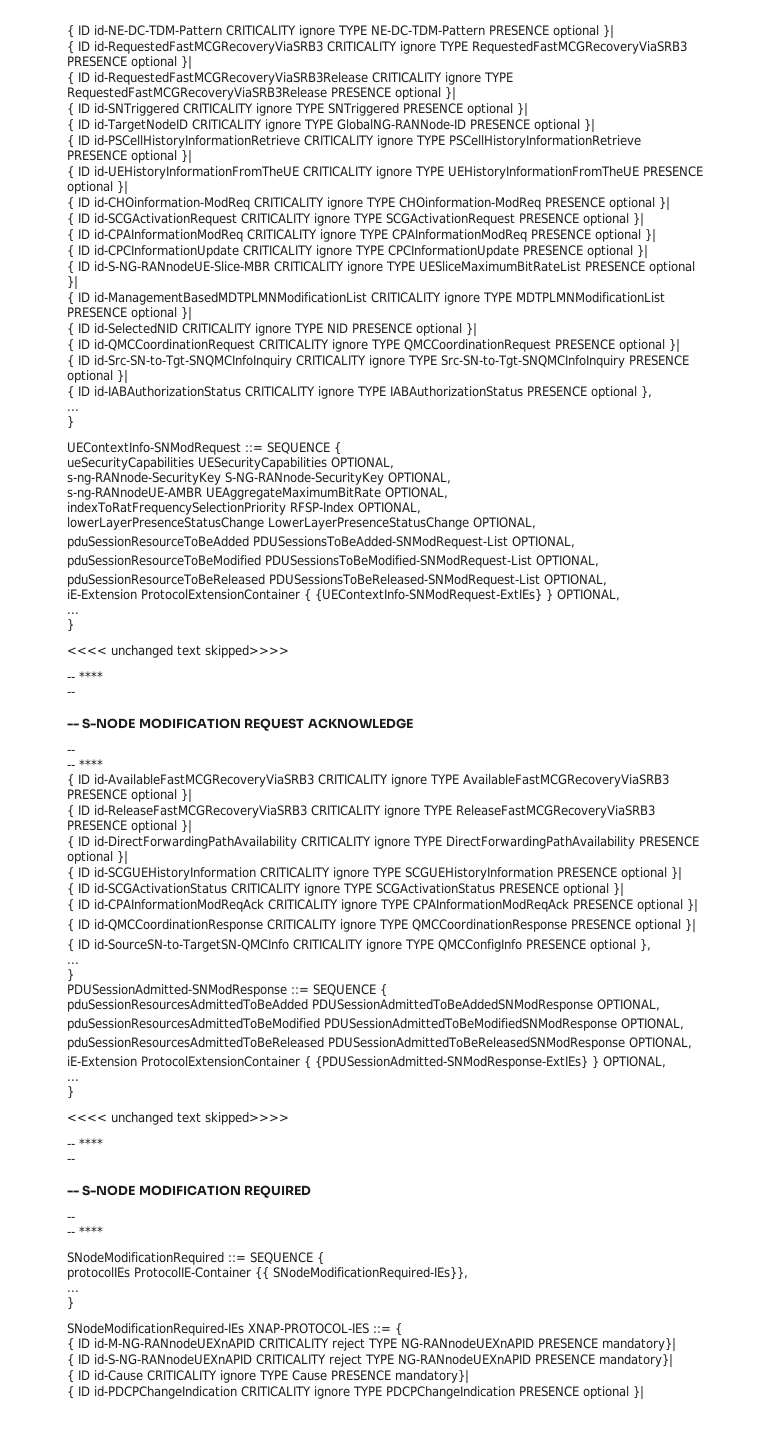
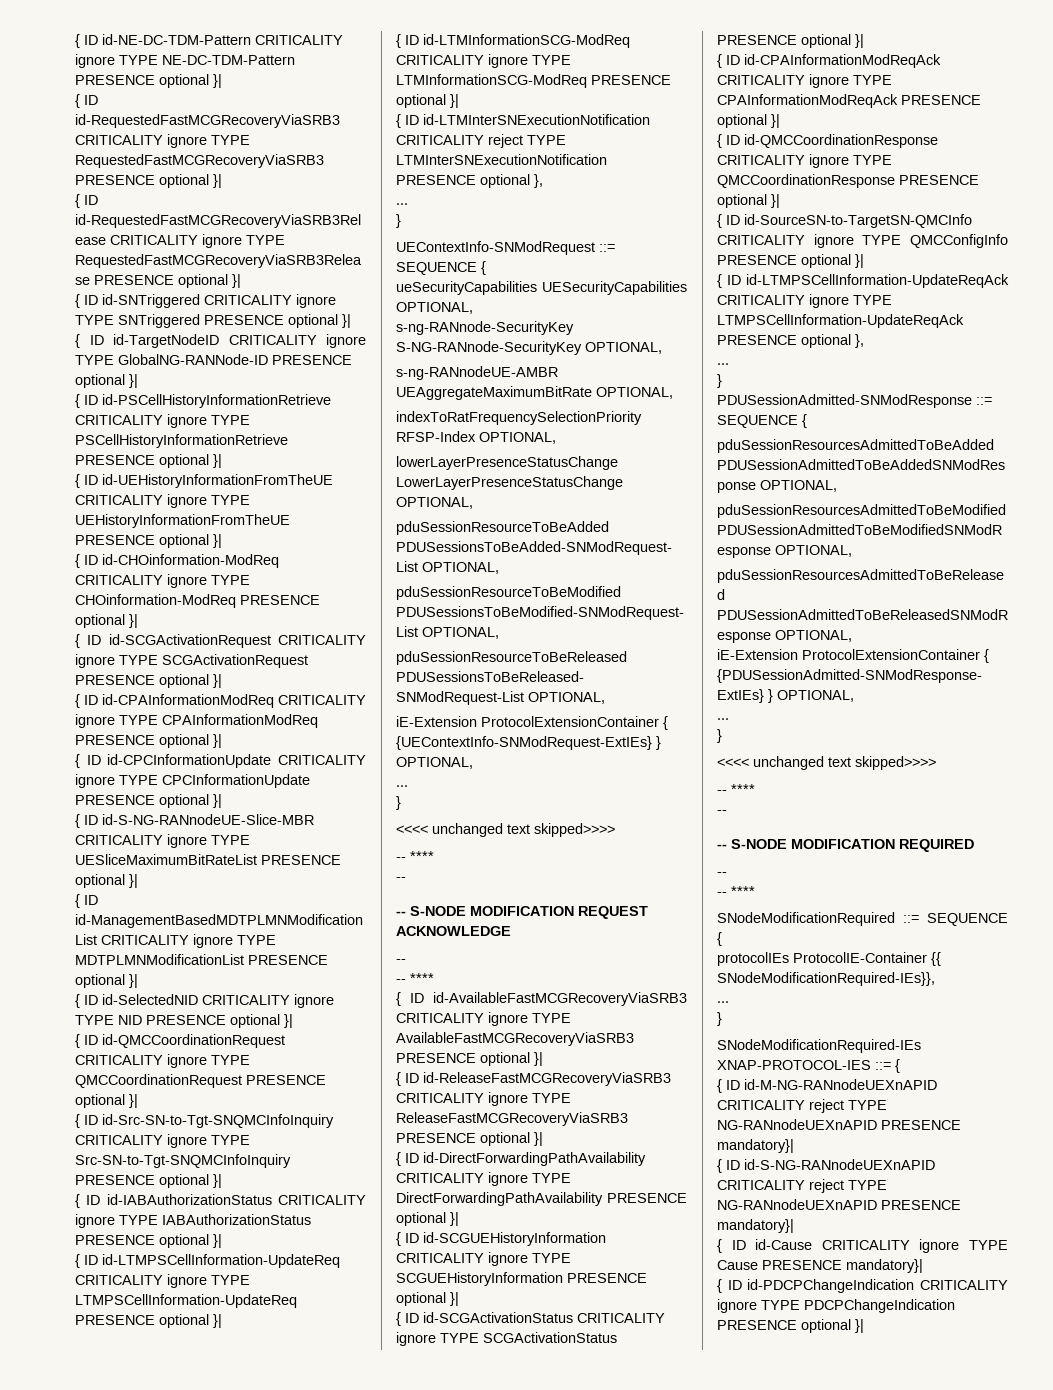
- { ID id-IABAuthorizationStatus CRITICALITY ignore TYPE IABAuthorizationStatus PRESENCE optional },
+ { ID id-IABAuthorizationStatus CRITICALITY ignore TYPE IABAuthorizationStatus PRESENCE optional }|
+ { ID id-LTMPSCellInformation-UpdateReq CRITICALITY ignore TYPE LTMPSCellInformation-UpdateReq PRESENCE optional }|
+ { ID id-LTMInformationSCG-ModReq CRITICALITY ignore TYPE LTMInformationSCG-ModReq PRESENCE optional }|
+ { ID id-LTMInterSNExecutionNotification CRITICALITY reject TYPE LTMInterSNExecutionNotification PRESENCE optional },
- { ID id-SourceSN-to-TargetSN-QMCInfo CRITICALITY ignore TYPE QMCConfigInfo PRESENCE optional },
+ { ID id-SourceSN-to-TargetSN-QMCInfo CRITICALITY ignore TYPE QMCConfigInfo PRESENCE optional }|
+ { ID id-LTMPSCellInformation-UpdateReqAck CRITICALITY ignore TYPE LTMPSCellInformation-UpdateReqAck PRESENCE optional },

